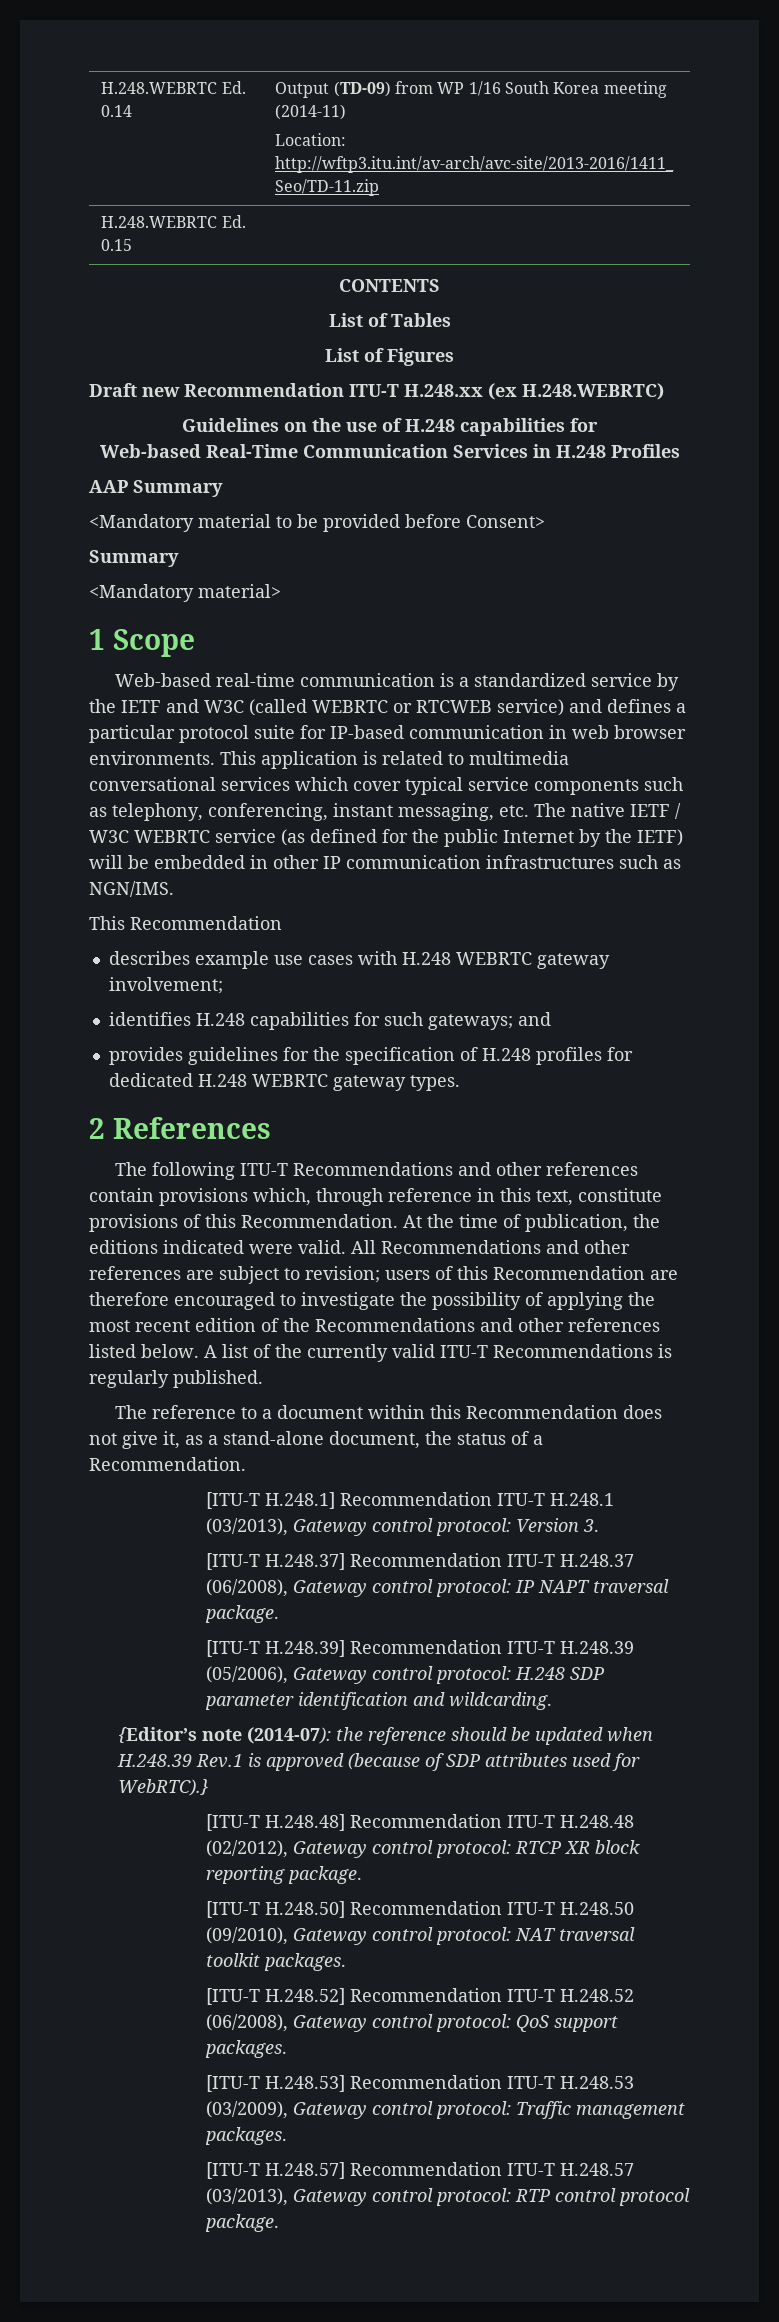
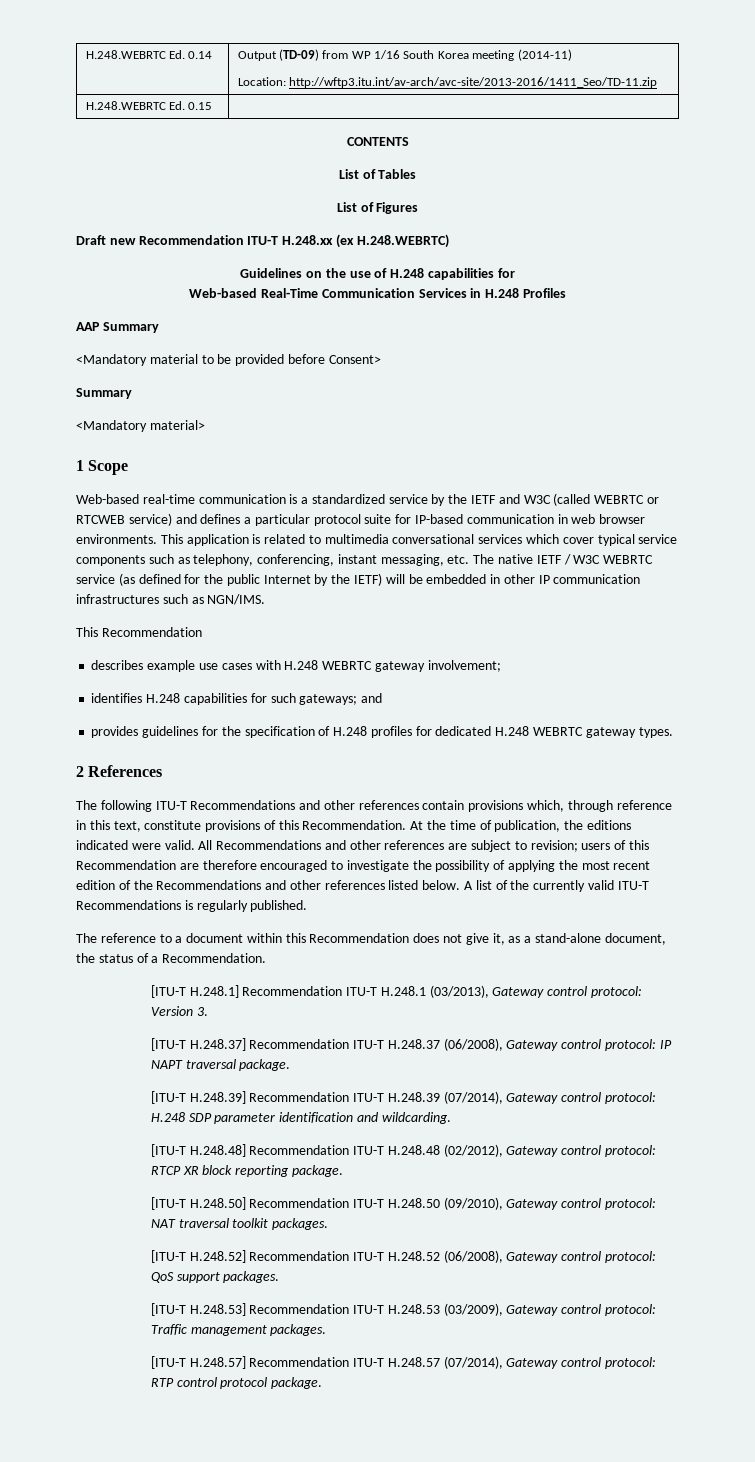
- [ITU-T H.248.39] Recommendation ITU-T H.248.39 (05/2006), Gateway control protocol: H.248 SDP parameter identification and wildcarding.
+ [ITU-T H.248.39] Recommendation ITU-T H.248.39 (07/2014), Gateway control protocol: H.248 SDP parameter identification and wildcarding.
- {Editor’s note (2014-07): the reference should be updated when H.248.39 Rev.1 is approved (because of SDP attributes used for WebRTC).}
- [ITU-T H.248.57] Recommendation ITU-T H.248.57 (03/2013), Gateway control protocol: RTP control protocol package.
+ [ITU-T H.248.57] Recommendation ITU-T H.248.57 (07/2014), Gateway control protocol: RTP control protocol package.

